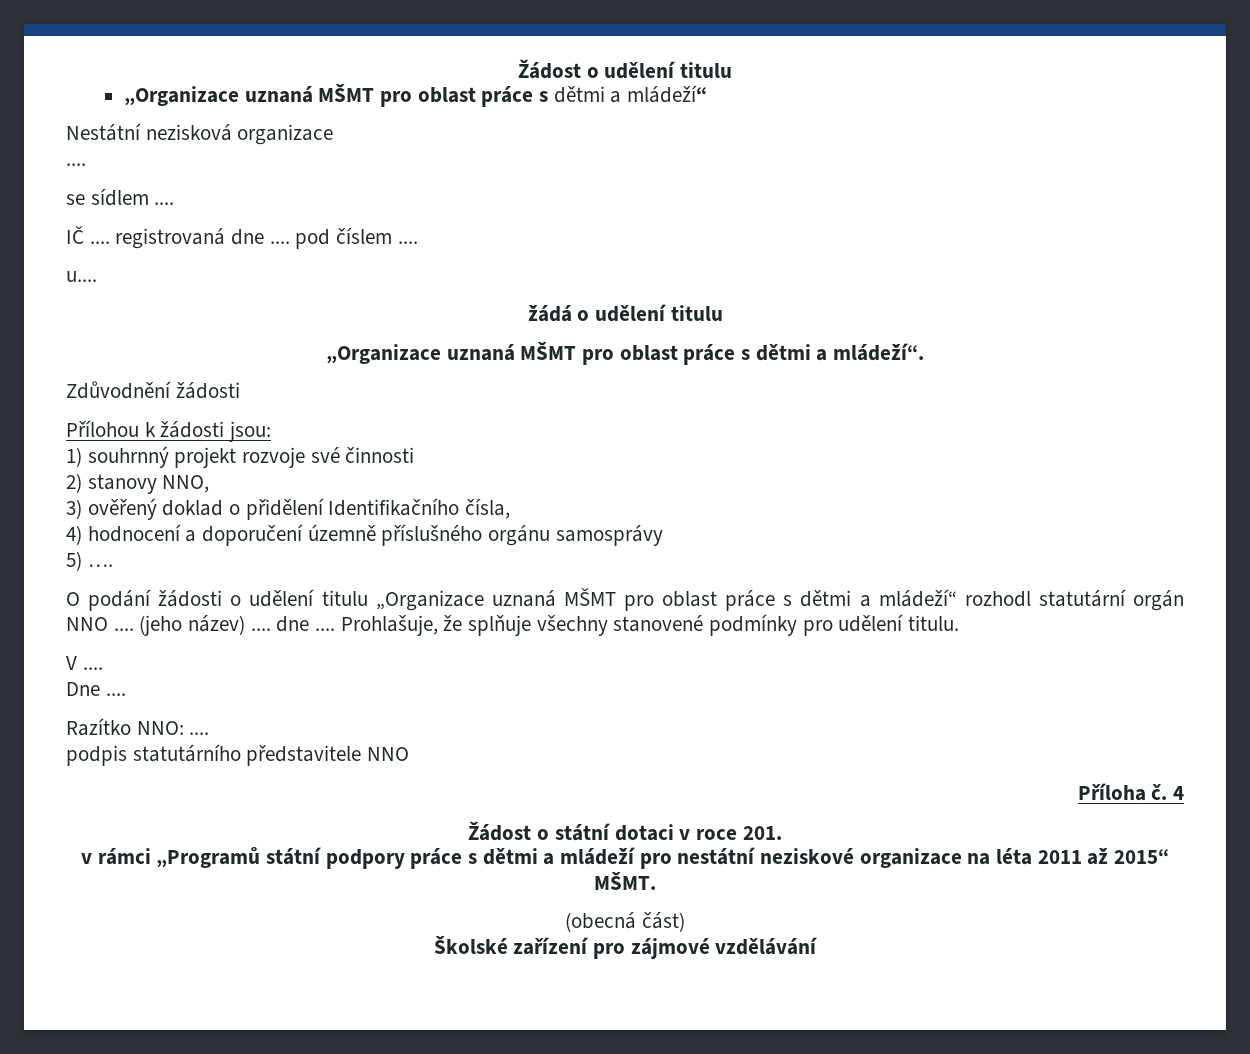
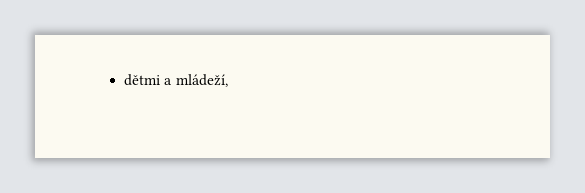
- Žádost o udělení titulu
- „Organizace uznaná MŠMT pro oblast práce s dětmi a mládeží“
- Nestátní nezisková organizace
- ....
- se sídlem ....
- IČ .... registrovaná dne .... pod číslem ....
- u....
- žádá o udělení titulu
- „Organizace uznaná MŠMT pro oblast práce s dětmi a mládeží“.
- Zdůvodnění žádosti
- Přílohou k žádosti jsou:
- 1) souhrnný projekt rozvoje své činnosti
- 2) stanovy NNO,
- 3) ověřený doklad o přidělení Identifikačního čísla,
- 4) hodnocení a doporučení územně příslušného orgánu samosprávy
- 5) ….
- O podání žádosti o udělení titulu „Organizace uznaná MŠMT pro oblast práce s dětmi a mládeží“ rozhodl statutární orgán NNO .... (jeho název) .... dne .... Prohlašuje, že splňuje všechny stanovené podmínky pro udělení titulu.
- V ....
- Dne ....
- Razítko NNO: ....
- podpis statutárního představitele NNO
- Příloha č. 4
- Žádost o státní dotaci v roce 201.
- v rámci „Programů státní podpory práce s dětmi a mládeží pro nestátní neziskové organizace na léta 2011 až 2015“ MŠMT.
- (obecná část)
- Školské zařízení pro zájmové vzdělávání
+ dětmi a mládeží,

